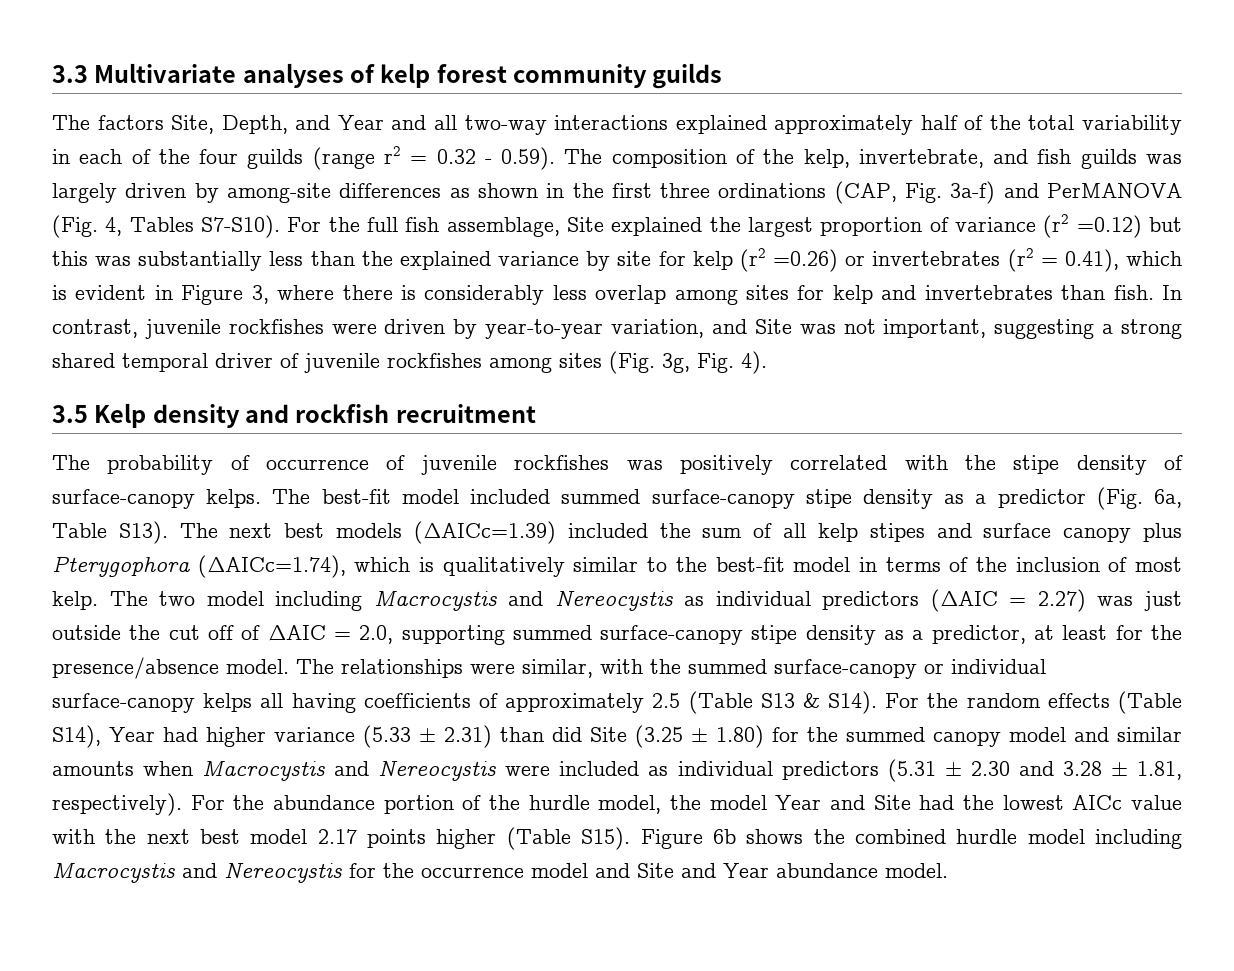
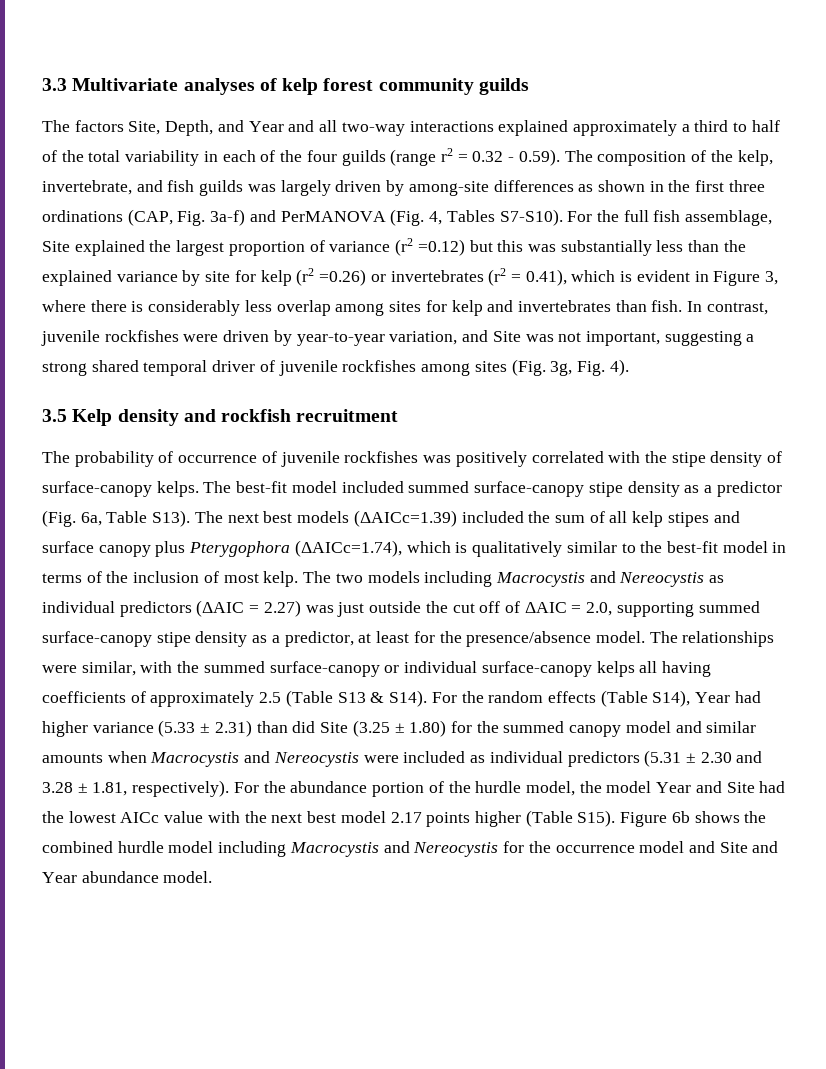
- The factors Site, Depth, and Year and all two-way interactions explained approximately half of the total variability in each of the four guilds (range r2 = 0.32 - 0.59). The composition of the kelp, invertebrate, and fish guilds was largely driven by among-site differences as shown in the first three ordinations (CAP, Fig. 3a-f) and PerMANOVA (Fig. 4, Tables S7-S10).
+ The factors Site, Depth, and Year and all two-way interactions explained approximately a third to half of the total variability in each of the four guilds (range r2 = 0.32 - 0.59). The composition of the kelp, invertebrate, and fish guilds was largely driven by among-site differences as shown in the first three ordinations (CAP, Fig. 3a-f) and PerMANOVA (Fig. 4, Tables S7-S10).
- The two model including Macrocystis and Nereocystis as individual predictors (ΔAIC = 2.27) was just outside the cut off of ΔAIC = 2.0, supporting summed surface-canopy stipe density as a predictor, at least for the presence/absence model.
+ The two models including Macrocystis and Nereocystis as individual predictors (ΔAIC = 2.27) was just outside the cut off of ΔAIC = 2.0, supporting summed surface-canopy stipe density as a predictor, at least for the presence/absence model.

